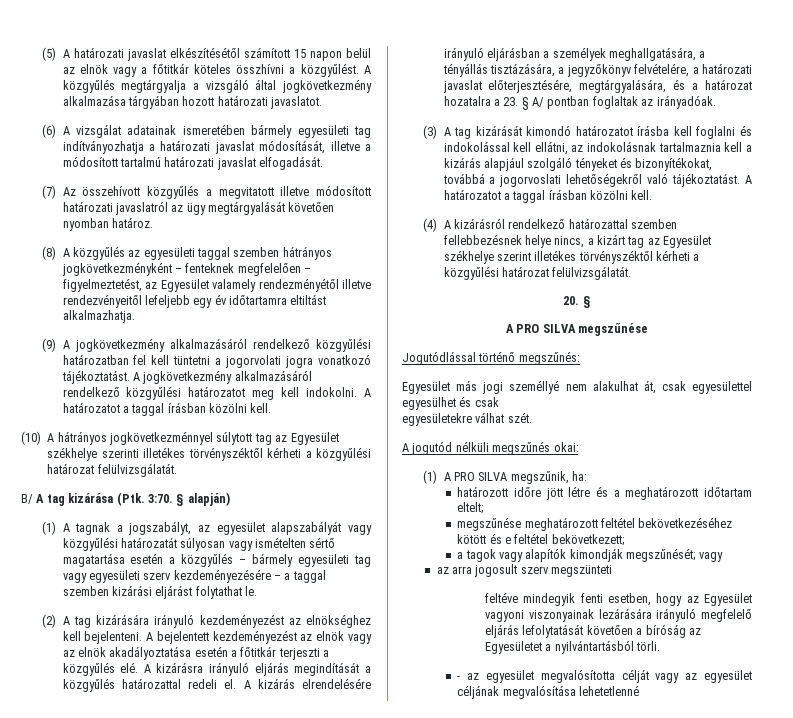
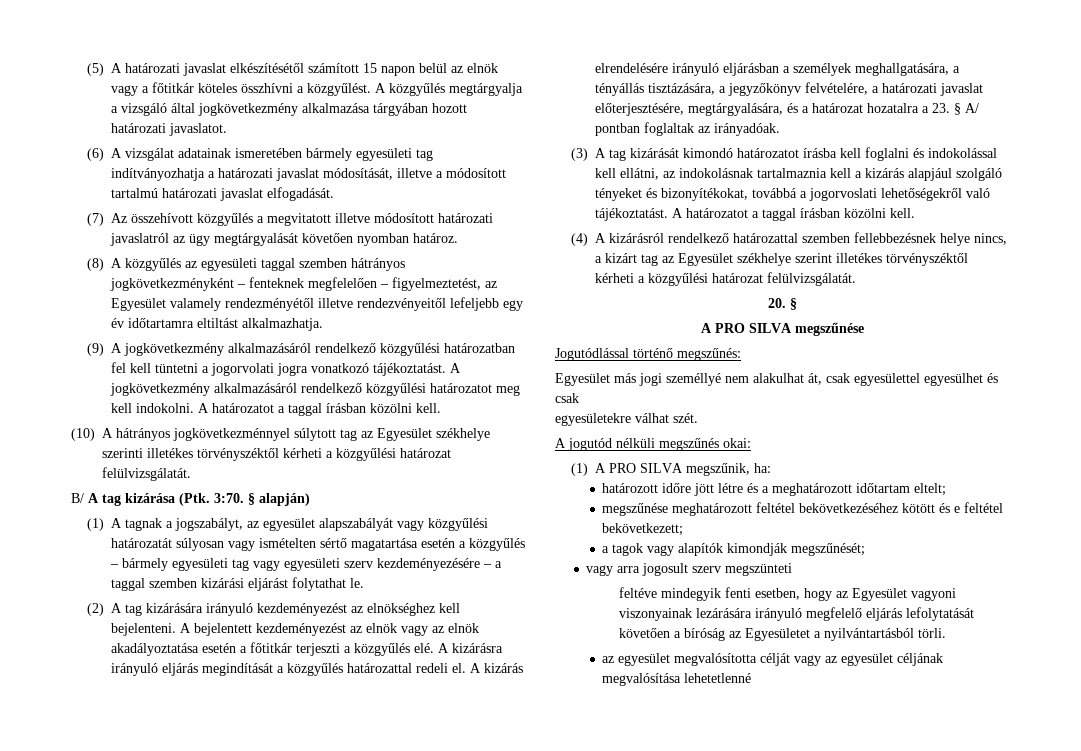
- a tagok vagy alapítók kimondják megszűnését; vagy
- az arra jogosult szerv megszünteti
+ a tagok vagy alapítók kimondják megszűnését;
+ vagy arra jogosult szerv megszünteti
- - az egyesület megvalósította célját vagy az egyesület céljának megvalósítása lehetetlenné
+ az egyesület megvalósította célját vagy az egyesület céljának megvalósítása lehetetlenné

